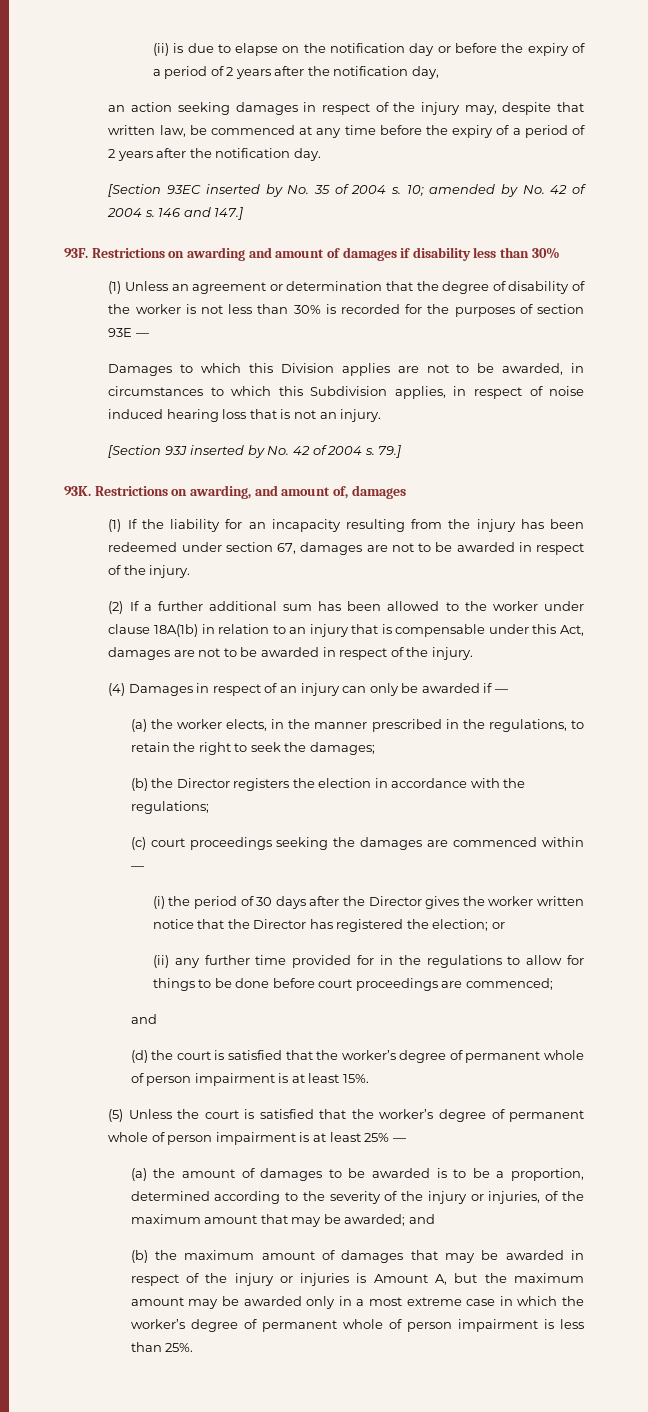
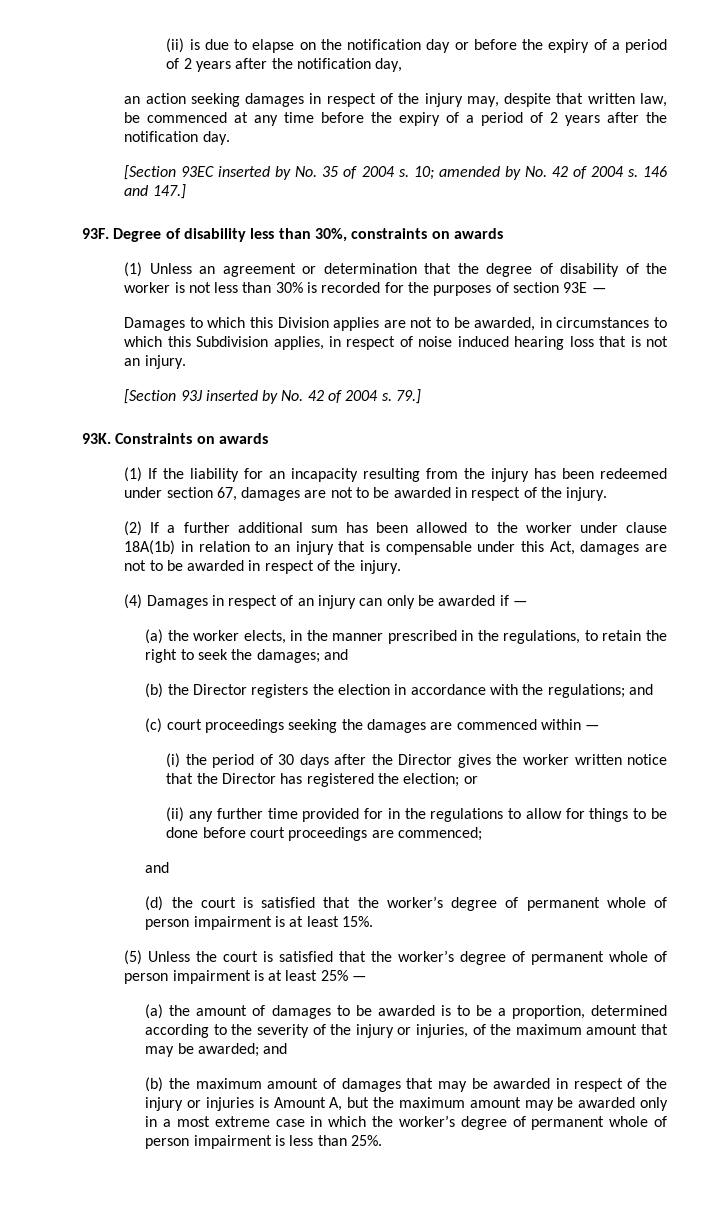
- Restrictions on awarding and amount of damages if disability less than 30%
+ Degree of disability less than 30%, constraints on awards
- Restrictions on awarding, and amount of, damages
+ Constraints on awards
- (a) the worker elects, in the manner prescribed in the regulations, to retain the right to seek the damages;
+ (a) the worker elects, in the manner prescribed in the regulations, to retain the right to seek the damages; and
- (b) the Director registers the election in accordance with the regulations;
+ (b) the Director registers the election in accordance with the regulations; and

